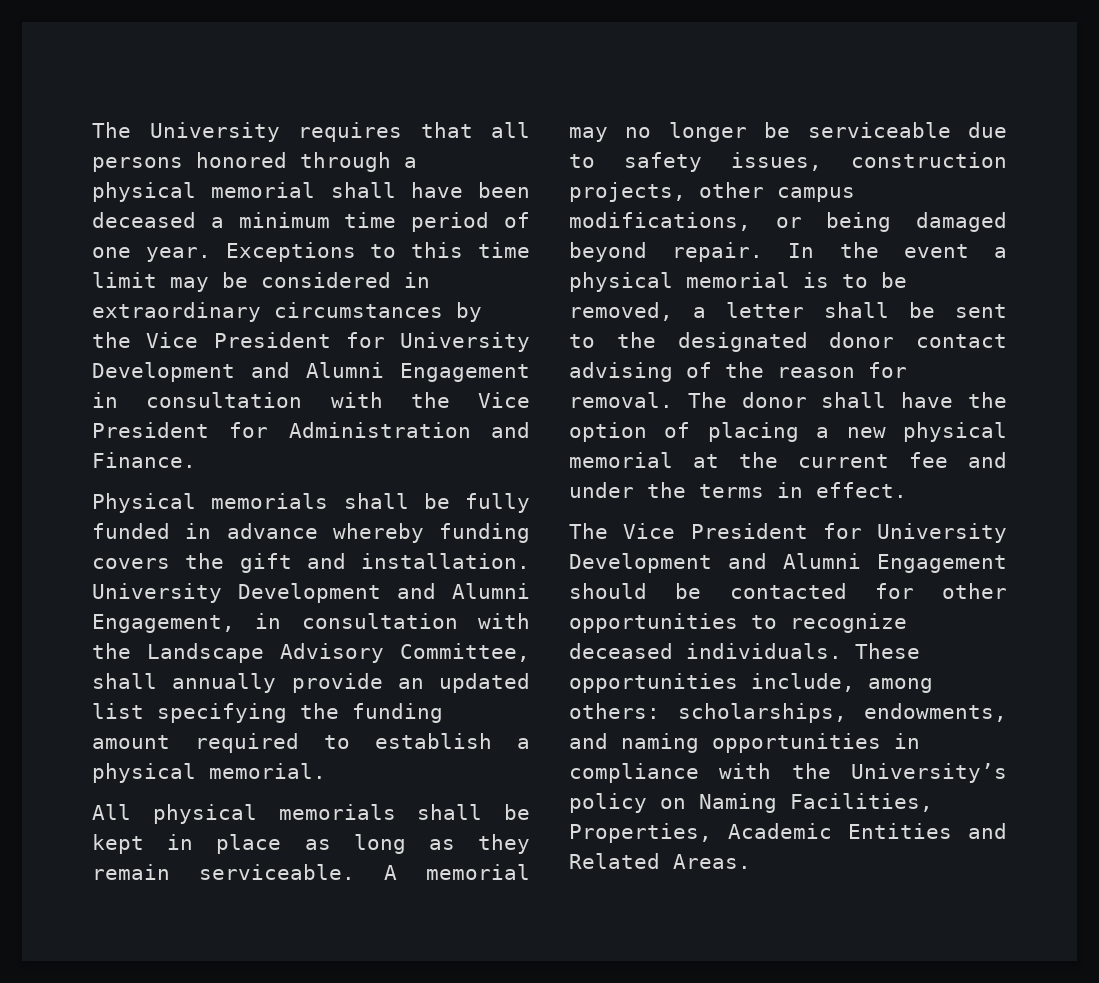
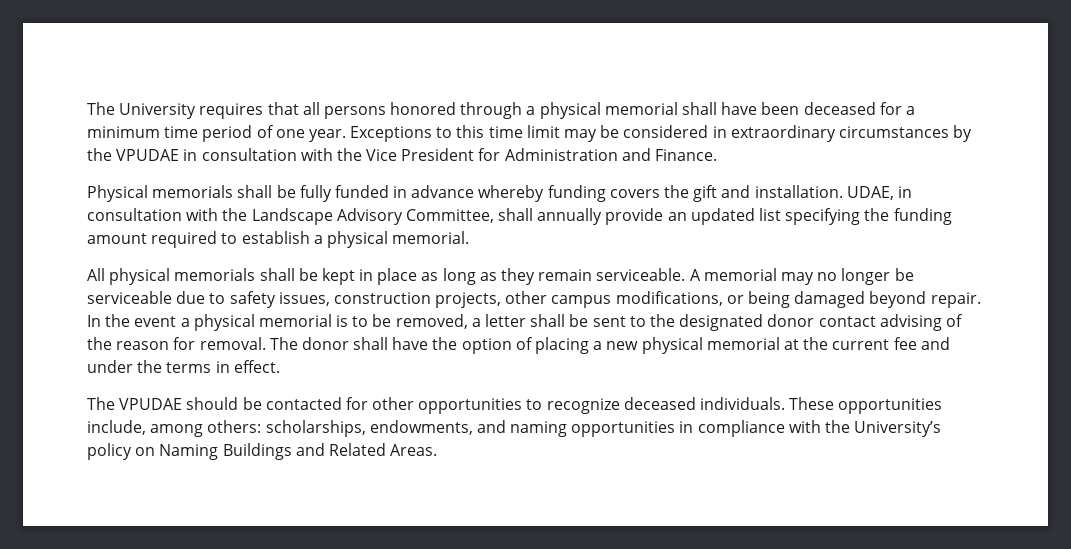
- The University requires that all persons honored through a physical memorial shall have been deceased a minimum time period of one year.
+ The University requires that all persons honored through a physical memorial shall have been deceased for a minimum time period of one year.
- Exceptions to this time limit may be considered in extraordinary circumstances by the Vice President for University Development and Alumni Engagement in consultation with the Vice President for Administration and Finance.
+ Exceptions to this time limit may be considered in extraordinary circumstances by the VPUDAE in consultation with the Vice President for Administration and Finance.
- University Development and Alumni Engagement, in consultation with the Landscape Advisory Committee, shall annually provide an updated list specifying the funding amount required to establish a physical memorial.
+ UDAE, in consultation with the Landscape Advisory Committee, shall annually provide an updated list specifying the funding amount required to establish a physical memorial.
- The Vice President for University Development and Alumni Engagement should be contacted for other opportunities to recognize deceased individuals.
+ The VPUDAE should be contacted for other opportunities to recognize deceased individuals.
- These opportunities include, among others: scholarships, endowments, and naming opportunities in compliance with the University’s policy on Naming Facilities, Properties, Academic Entities and Related Areas.
+ These opportunities include, among others: scholarships, endowments, and naming opportunities in compliance with the University’s policy on Naming Buildings and Related Areas.

